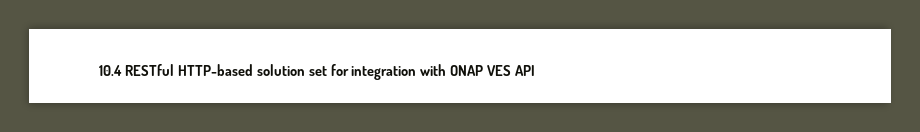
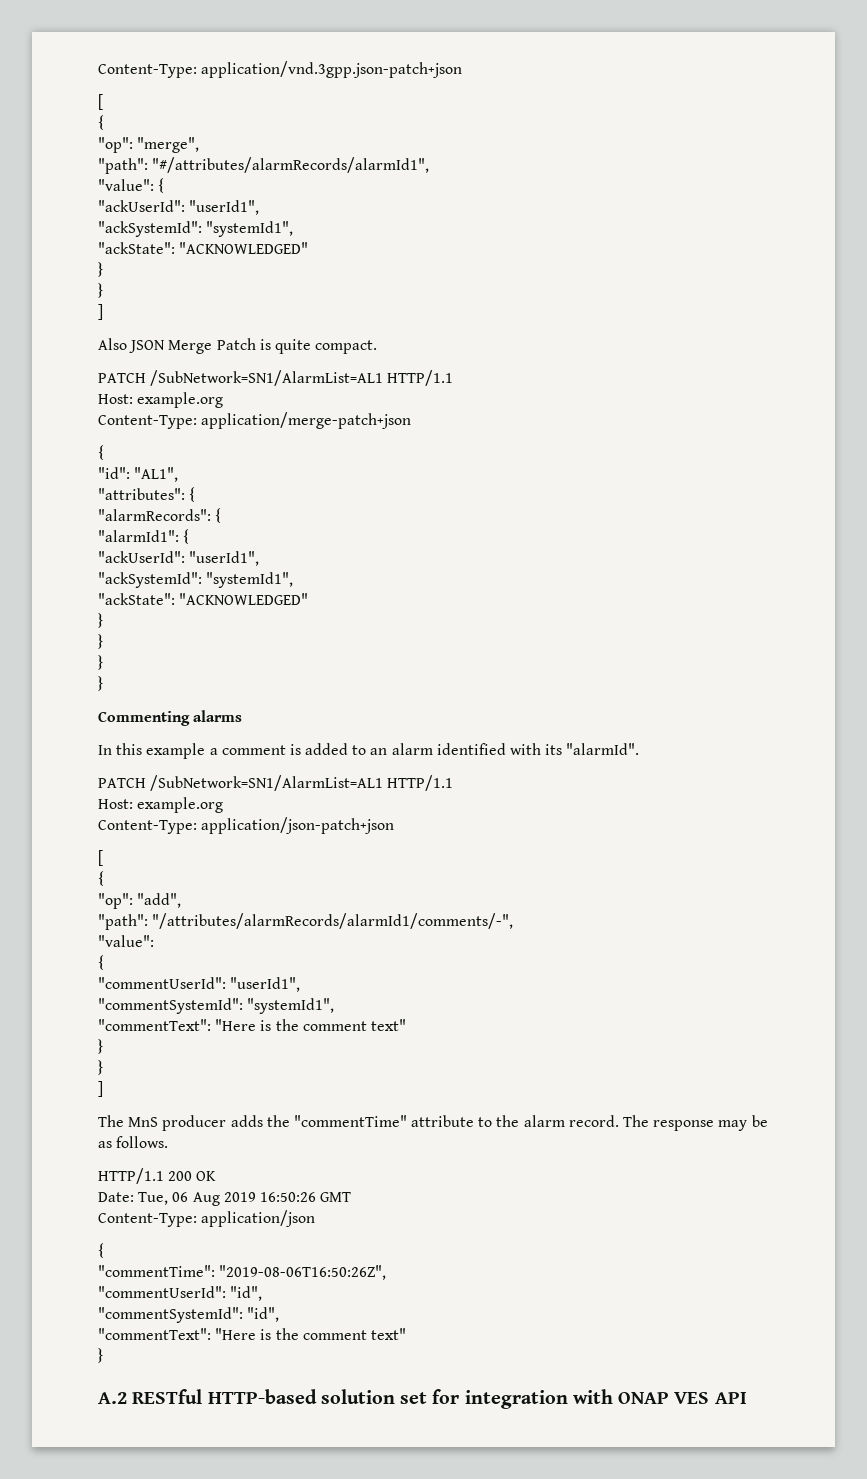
- 10.4 RESTful HTTP-based solution set for integration with ONAP VES API
+ Content-Type: application/vnd.3gpp.json-patch+json
+ [
+ {
+ "op": "merge",
+ "path": "#/attributes/alarmRecords/alarmId1",
+ "value": {
+ "ackUserId": "userId1",
+ "ackSystemId": "systemId1",
+ "ackState": "ACKNOWLEDGED"
+ }
+ }
+ ]
+ Also JSON Merge Patch is quite compact.
+ PATCH /SubNetwork=SN1/AlarmList=AL1 HTTP/1.1
+ Host: example.org
+ Content-Type: application/merge-patch+json
+ {
+ "id": "AL1",
+ "attributes": {
+ "alarmRecords": {
+ "alarmId1": {
+ "ackUserId": "userId1",
+ "ackSystemId": "systemId1",
+ "ackState": "ACKNOWLEDGED"
+ }
+ }
+ }
+ }
+ Commenting alarms
+ In this example a comment is added to an alarm identified with its "alarmId".
+ PATCH /SubNetwork=SN1/AlarmList=AL1 HTTP/1.1
+ Host: example.org
+ Content-Type: application/json-patch+json
+ [
+ {
+ "op": "add",
+ "path": "/attributes/alarmRecords/alarmId1/comments/-",
+ "value":
+ {
+ "commentUserId": "userId1",
+ "commentSystemId": "systemId1",
+ "commentText": "Here is the comment text"
+ }
+ }
+ ]
+ The MnS producer adds the "commentTime" attribute to the alarm record. The response may be as follows.
+ HTTP/1.1 200 OK
+ Date: Tue, 06 Aug 2019 16:50:26 GMT
+ Content-Type: application/json
+ {
+ "commentTime": "2019-08-06T16:50:26Z",
+ "commentUserId": "id",
+ "commentSystemId": "id",
+ "commentText": "Here is the comment text"
+ }
+ A.2 RESTful HTTP-based solution set for integration with ONAP VES API

